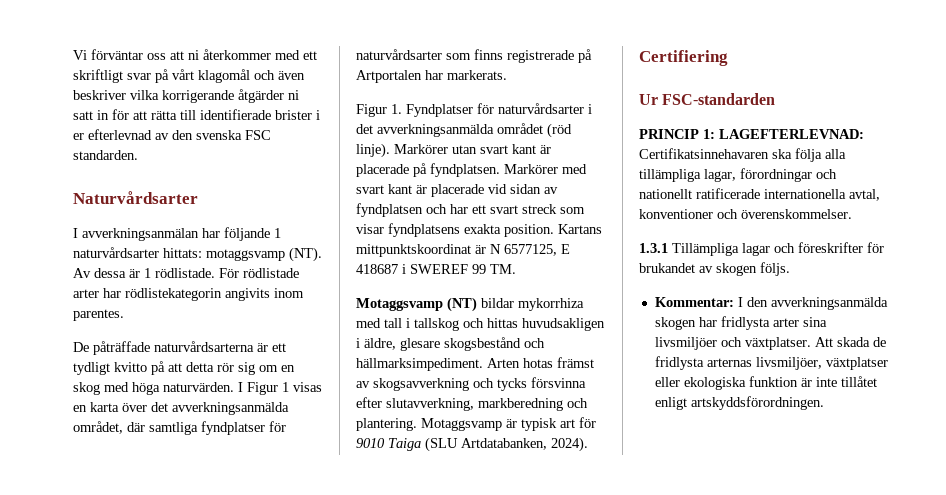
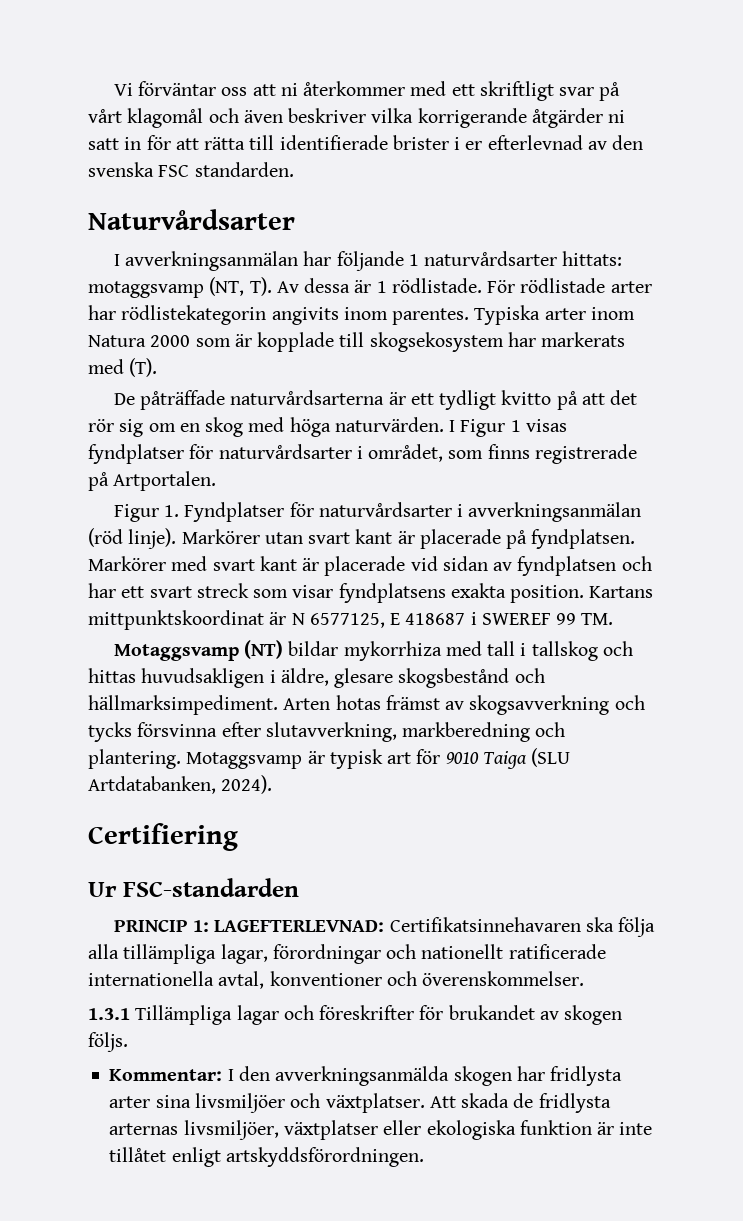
- I avverkningsanmälan har följande 1 naturvårdsarter hittats: motaggsvamp (NT). Av dessa är 1 rödlistade.
+ I avverkningsanmälan har följande 1 naturvårdsarter hittats: motaggsvamp (NT, T). Av dessa är 1 rödlistade.
+ Typiska arter inom Natura 2000 som är kopplade till skogsekosystem har markerats med (T).
- De påträffade naturvårdsarterna är ett tydligt kvitto på att detta rör sig om en skog med höga naturvärden.
+ De påträffade naturvårdsarterna är ett tydligt kvitto på att det rör sig om en skog med höga naturvärden.
- I Figur 1 visas en karta över det avverkningsanmälda området, där samtliga fyndplatser för naturvårdsarter som finns registrerade på Artportalen har markerats.
+ I Figur 1 visas fyndplatser för naturvårdsarter i området, som finns registrerade på Artportalen.
- Figur 1. Fyndplatser för naturvårdsarter i det avverkningsanmälda området (röd linje).
+ Figur 1. Fyndplatser för naturvårdsarter i avverkningsanmälan (röd linje).

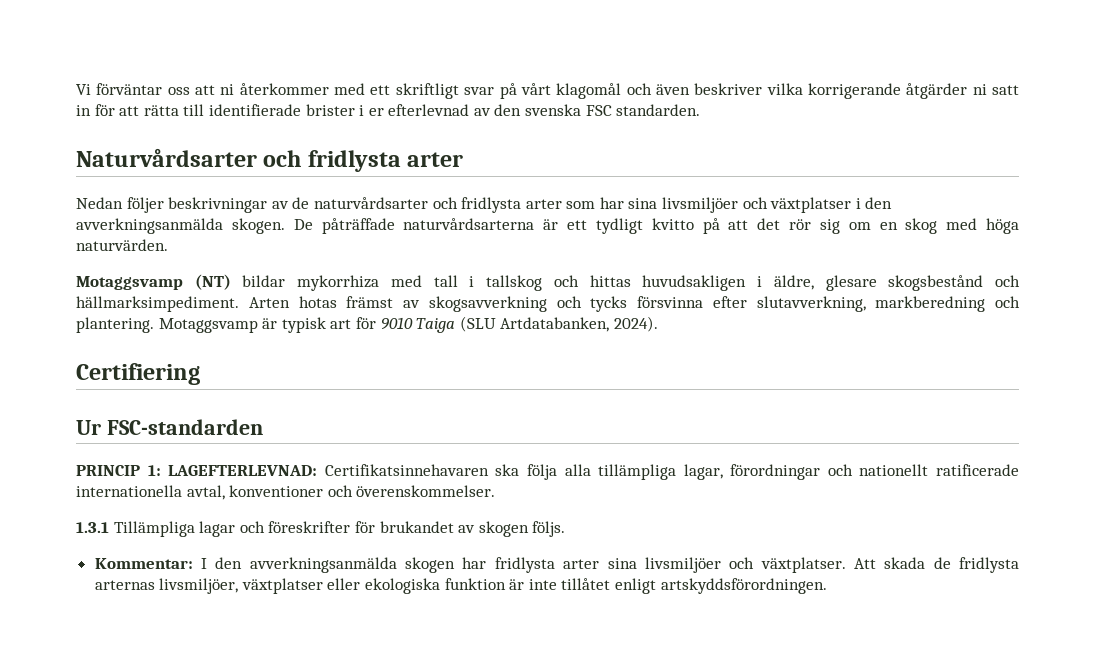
- Naturvårdsarter
- I avverkningsanmälan har följande 1 naturvårdsarter hittats: motaggsvamp (NT, T). Av dessa är 1 rödlistade. För rödlistade arter har rödlistekategorin angivits inom parentes. Typiska arter inom Natura 2000 som är kopplade till skogsekosystem har markerats med (T).
- De påträffade naturvårdsarterna är ett tydligt kvitto på att det rör sig om en skog med höga naturvärden. I Figur 1 visas fyndplatser för naturvårdsarter i området, som finns registrerade på Artportalen.
- Figur 1. Fyndplatser för naturvårdsarter i avverkningsanmälan (röd linje). Markörer utan svart kant är placerade på fyndplatsen. Markörer med svart kant är placerade vid sidan av fyndplatsen och har ett svart streck som visar fyndplatsens exakta position. Kartans mittpunktskoordinat är N 6577125, E 418687 i SWEREF 99 TM.
+ Naturvårdsarter och fridlysta arter
+ Nedan följer beskrivningar av de naturvårdsarter och fridlysta arter som har sina livsmiljöer och växtplatser i den avverkningsanmälda skogen. De påträffade naturvårdsarterna är ett tydligt kvitto på att det rör sig om en skog med höga naturvärden.

